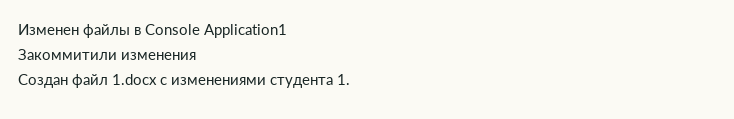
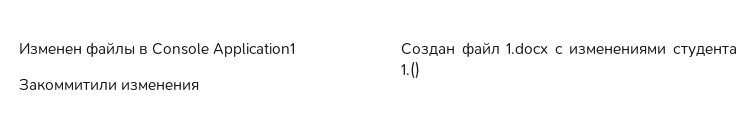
- Создан файл 1.docx с изменениями студента 1.
+ Создан файл 1.docx с изменениями студента 1.()

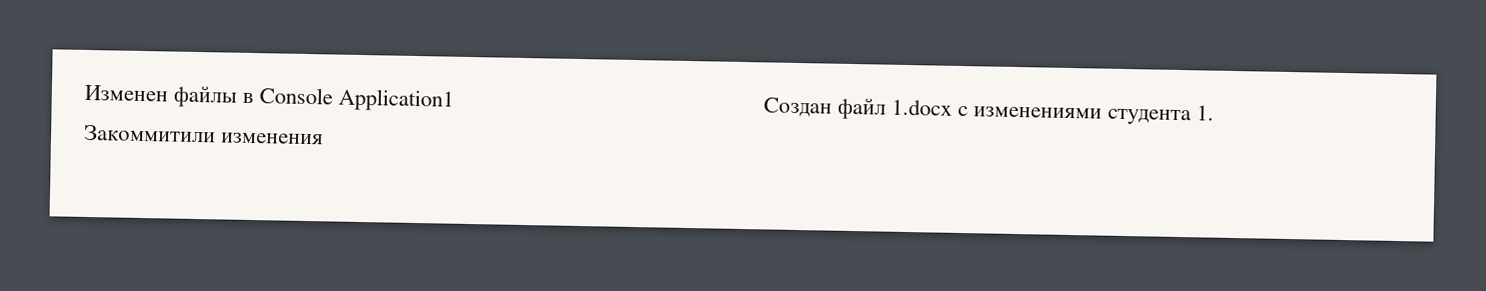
- Создан файл 1.docx с изменениями студента 1.()
+ Создан файл 1.docx с изменениями студента 1.

